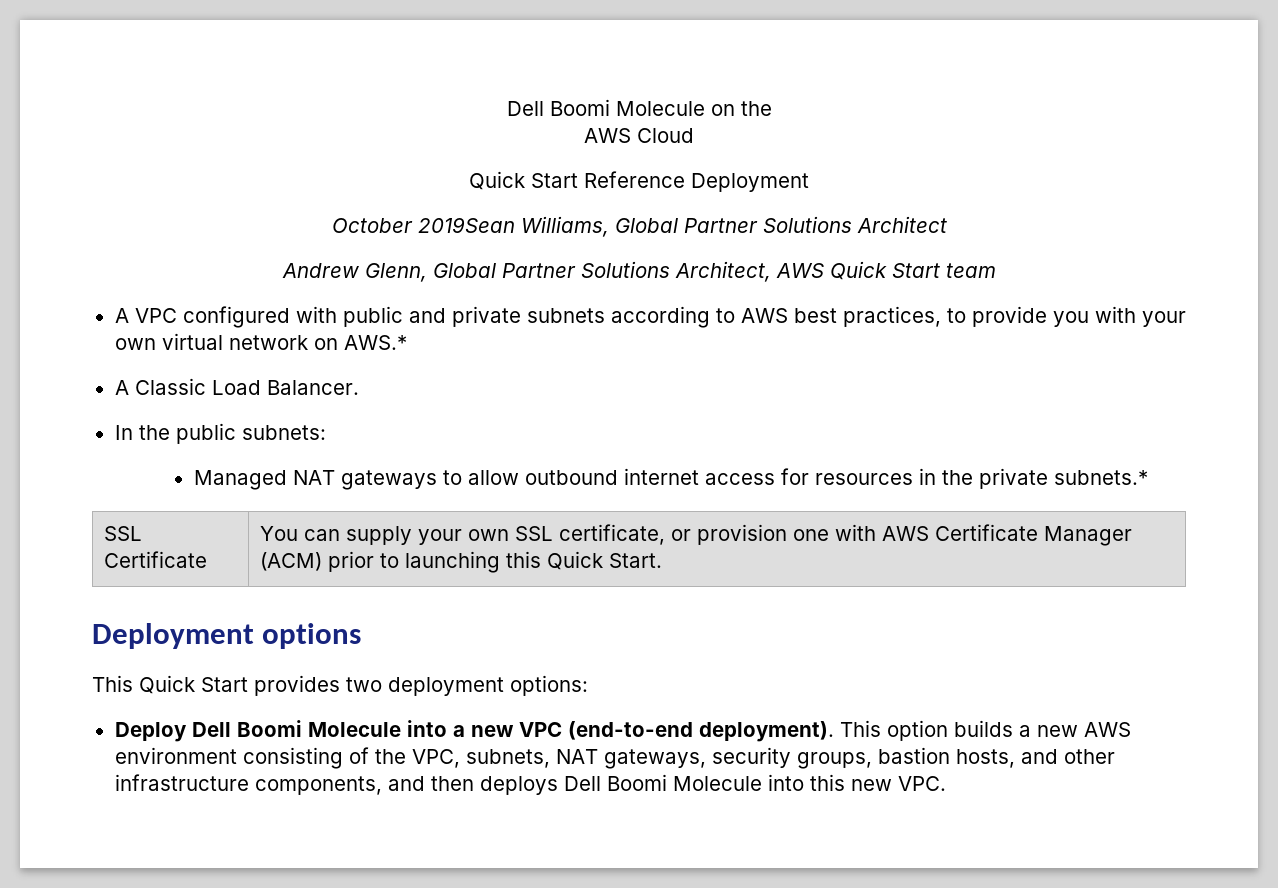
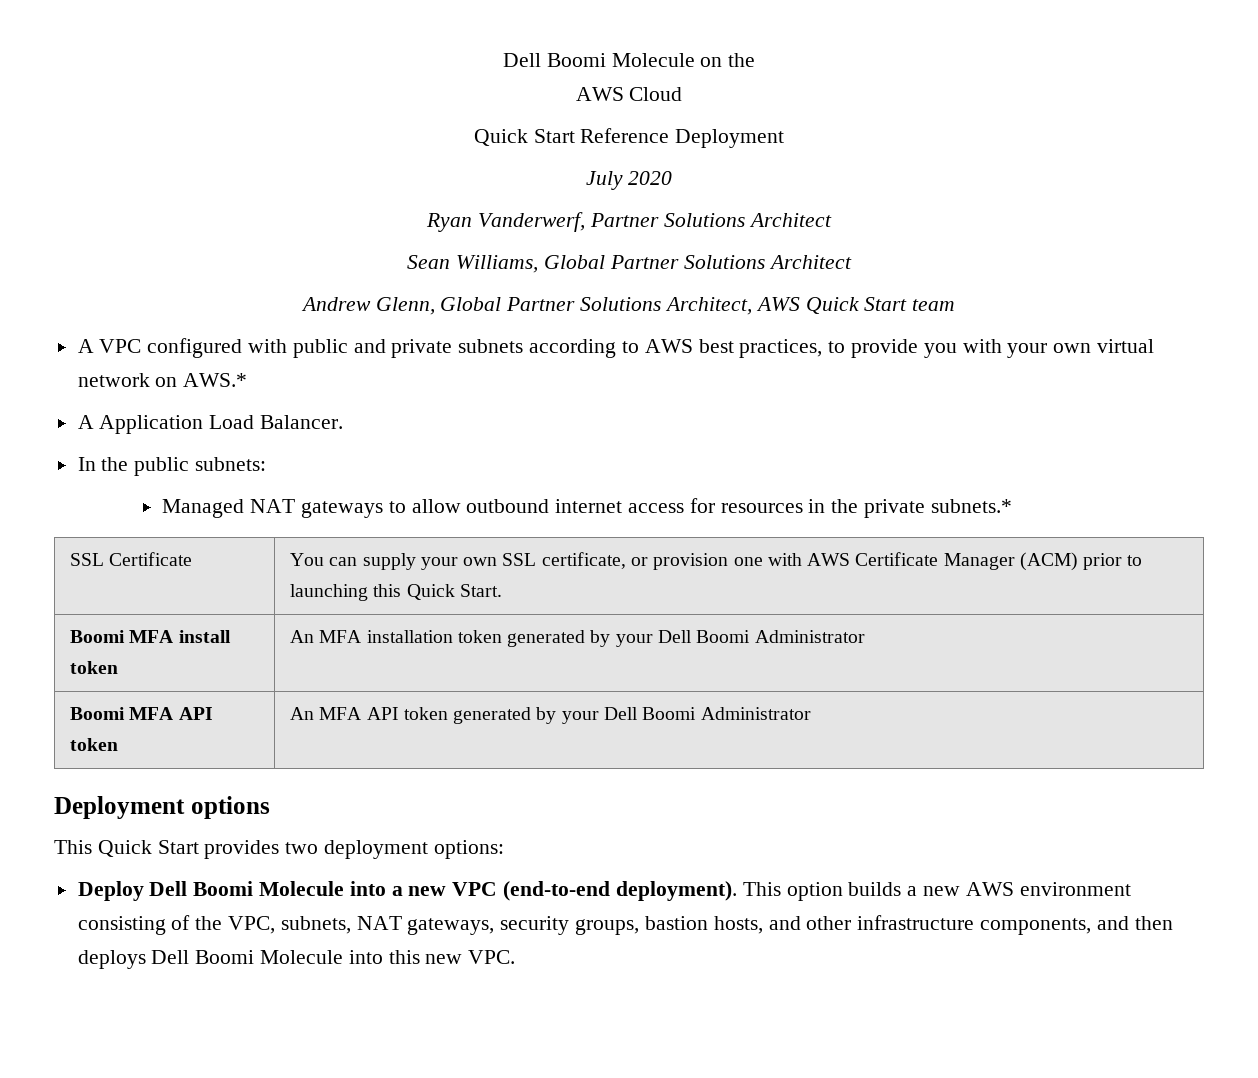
- October 2019Sean Williams, Global Partner Solutions Architect
+ July 2020
+ Ryan Vanderwerf, Partner Solutions Architect
+ Sean Williams, Global Partner Solutions Architect
- A Classic Load Balancer.
+ A Application Load Balancer.
+ Boomi MFA install token | An MFA installation token generated by your Dell Boomi Administrator
+ Boomi MFA API token | An MFA API token generated by your Dell Boomi Administrator

